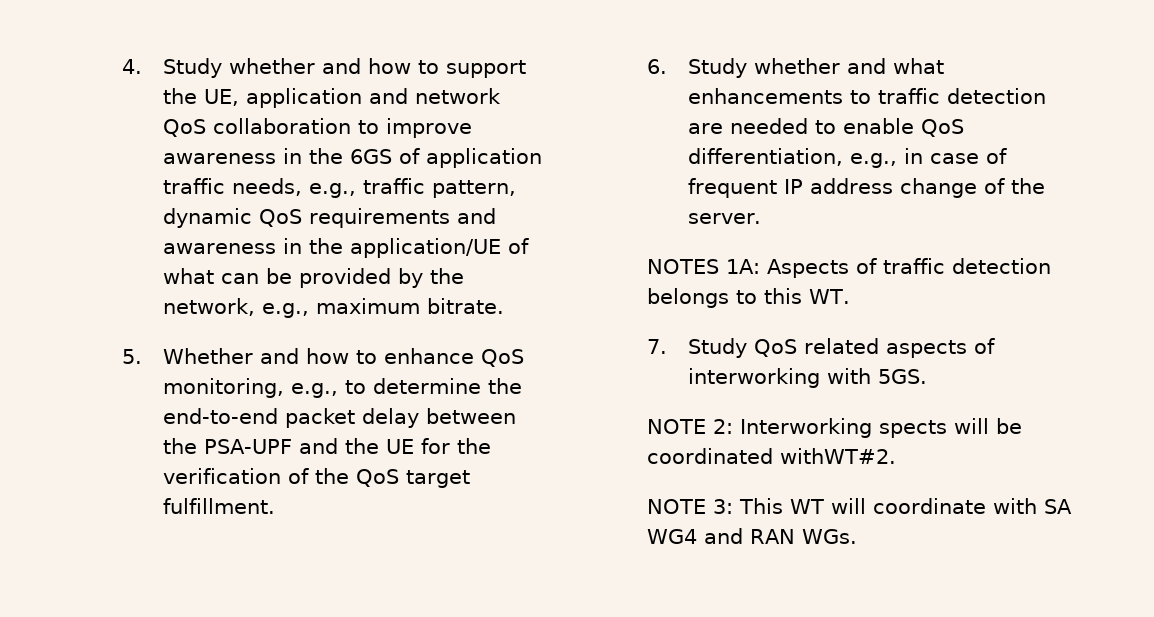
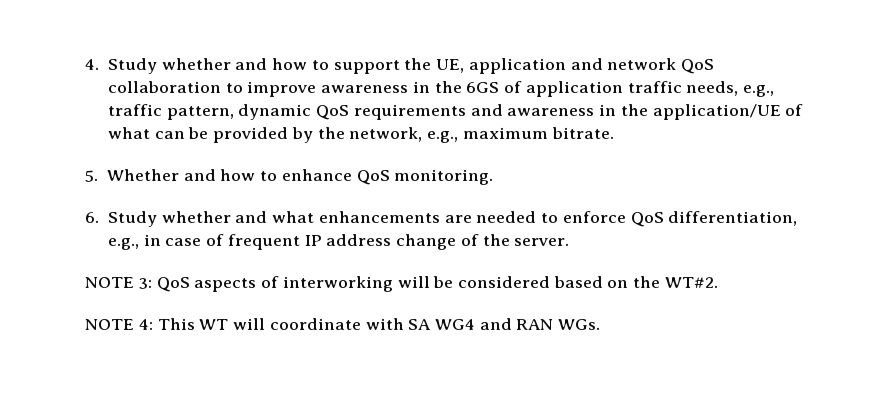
- 5. Whether and how to enhance QoS monitoring, e.g., to determine the end-to-end packet delay between the PSA-UPF and the UE for the verification of the QoS target fulfillment.
+ 5. Whether and how to enhance QoS monitoring.
- 6. Study whether and what enhancements to traffic detection are needed to enable QoS differentiation, e.g., in case of frequent IP address change of the server.
+ 6. Study whether and what enhancements are needed to enforce QoS differentiation, e.g., in case of frequent IP address change of the server.
- NOTES 1A: Aspects of traffic detection belongs to this WT.
- 7. Study QoS related aspects of interworking with 5GS.
- NOTE 2: Interworking spects will be coordinated withWT#2.
- NOTE 3: This WT will coordinate with SA WG4 and RAN WGs.
+ NOTE 3: QoS aspects of interworking will be considered based on the WT#2.
+ NOTE 4: This WT will coordinate with SA WG4 and RAN WGs.

